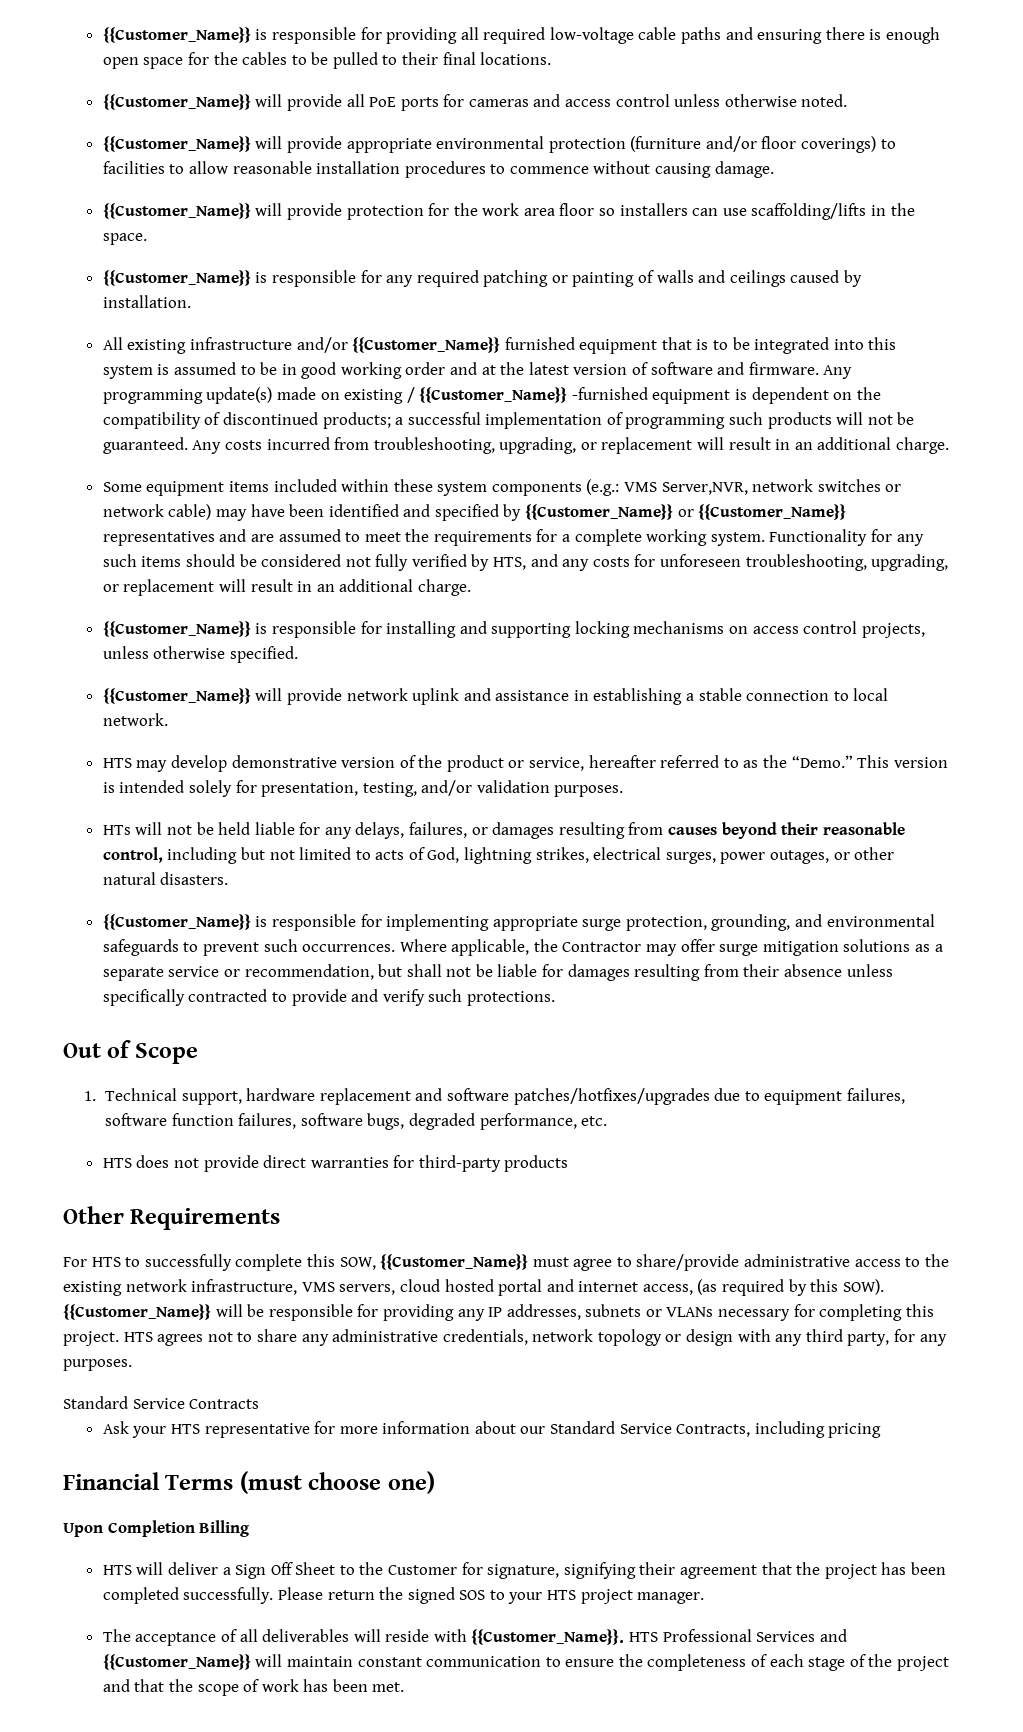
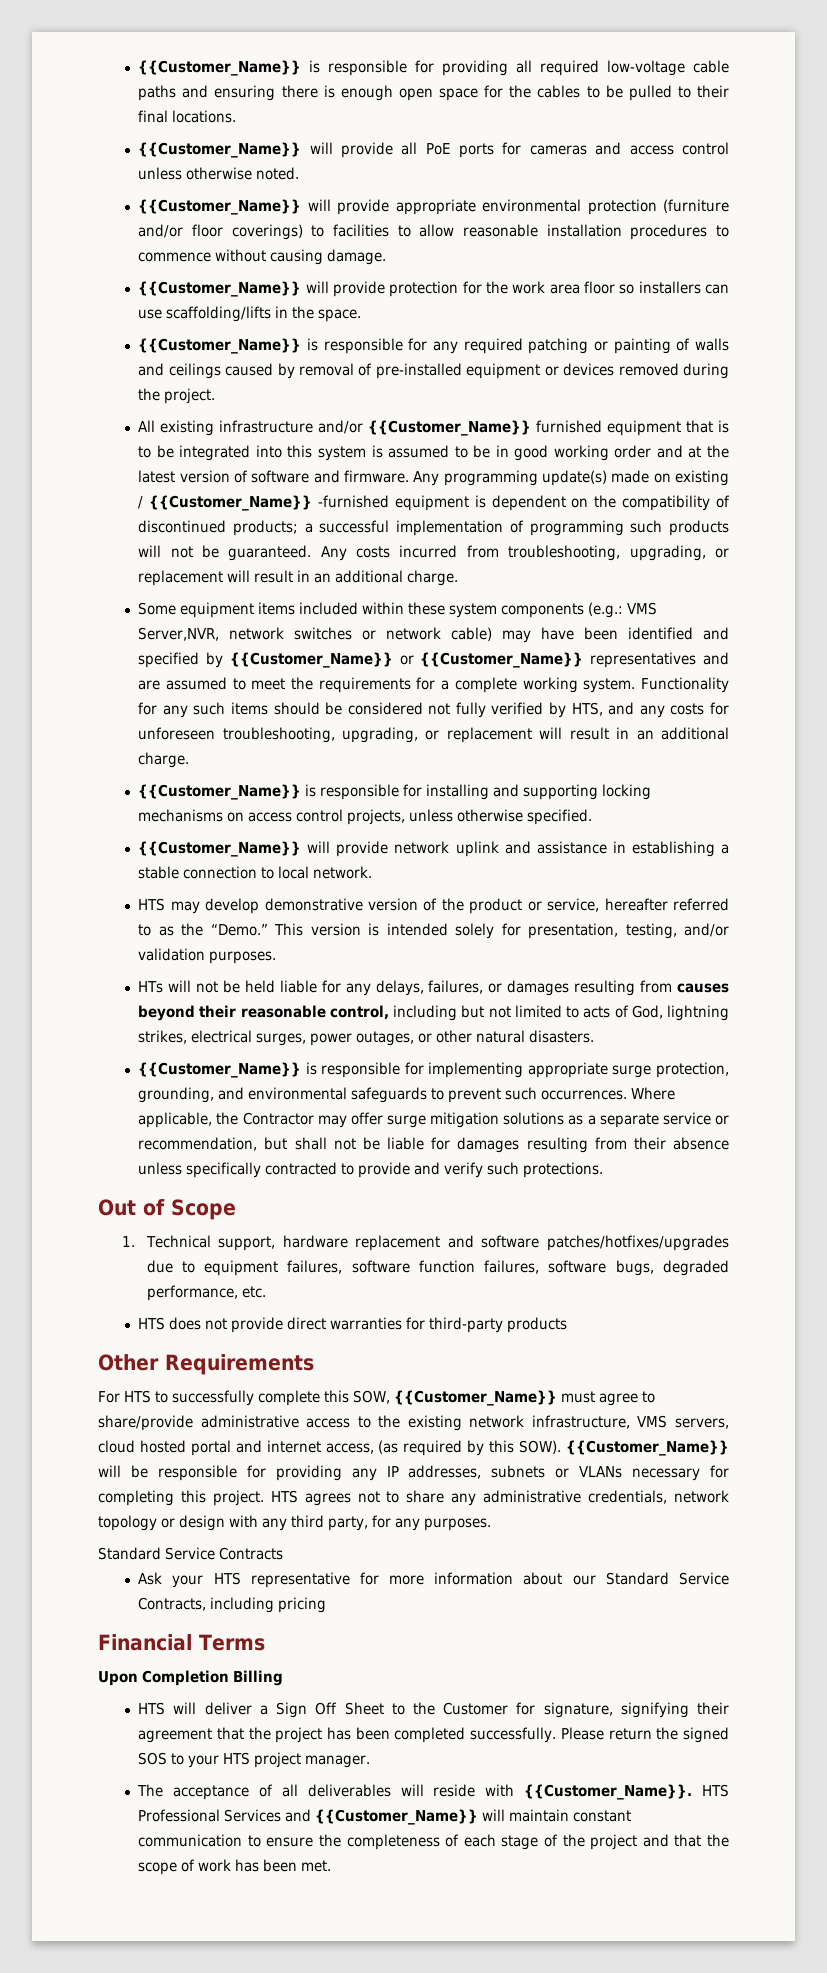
- {{Customer_Name}} is responsible for any required patching or painting of walls and ceilings caused by installation.
+ {{Customer_Name}} is responsible for any required patching or painting of walls and ceilings caused by removal of pre-installed equipment or devices removed during the project.
- Financial Terms (must choose one)
+ Financial Terms

